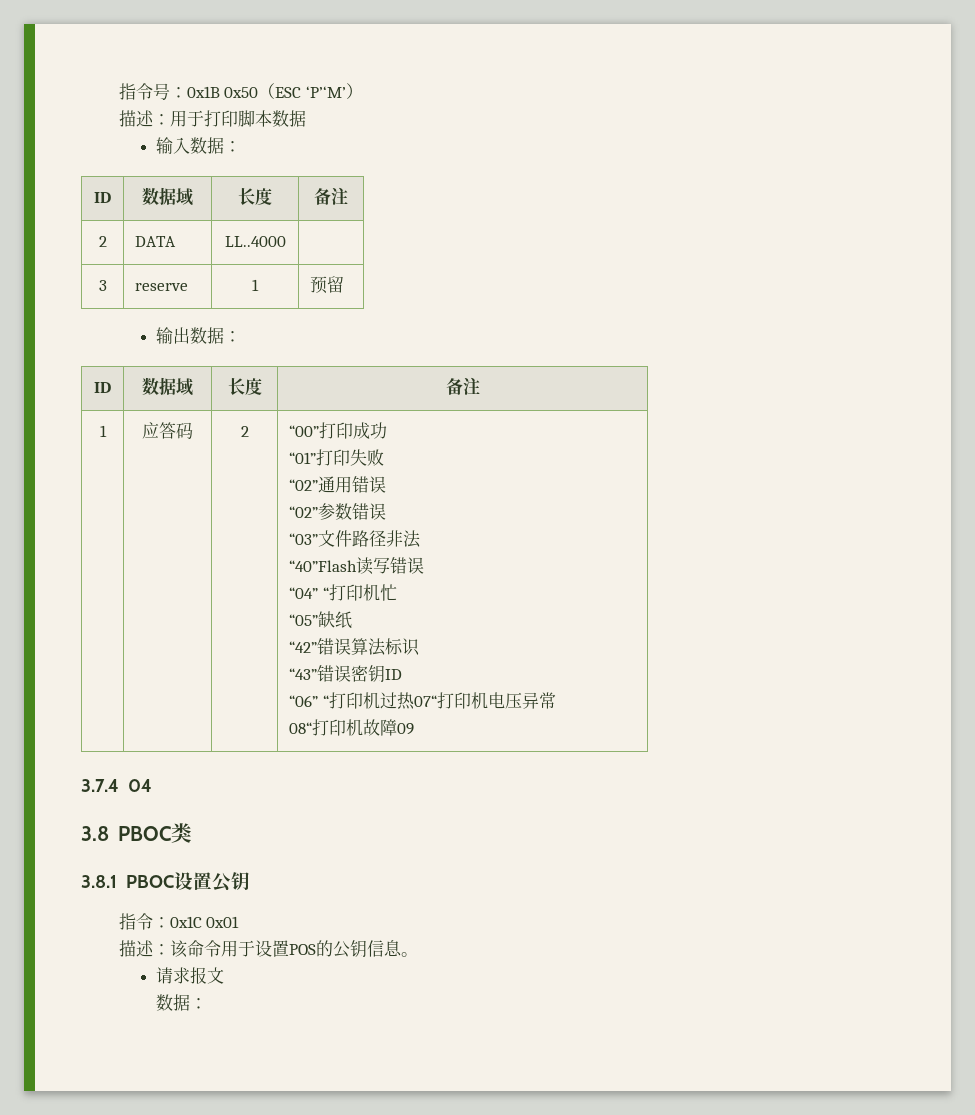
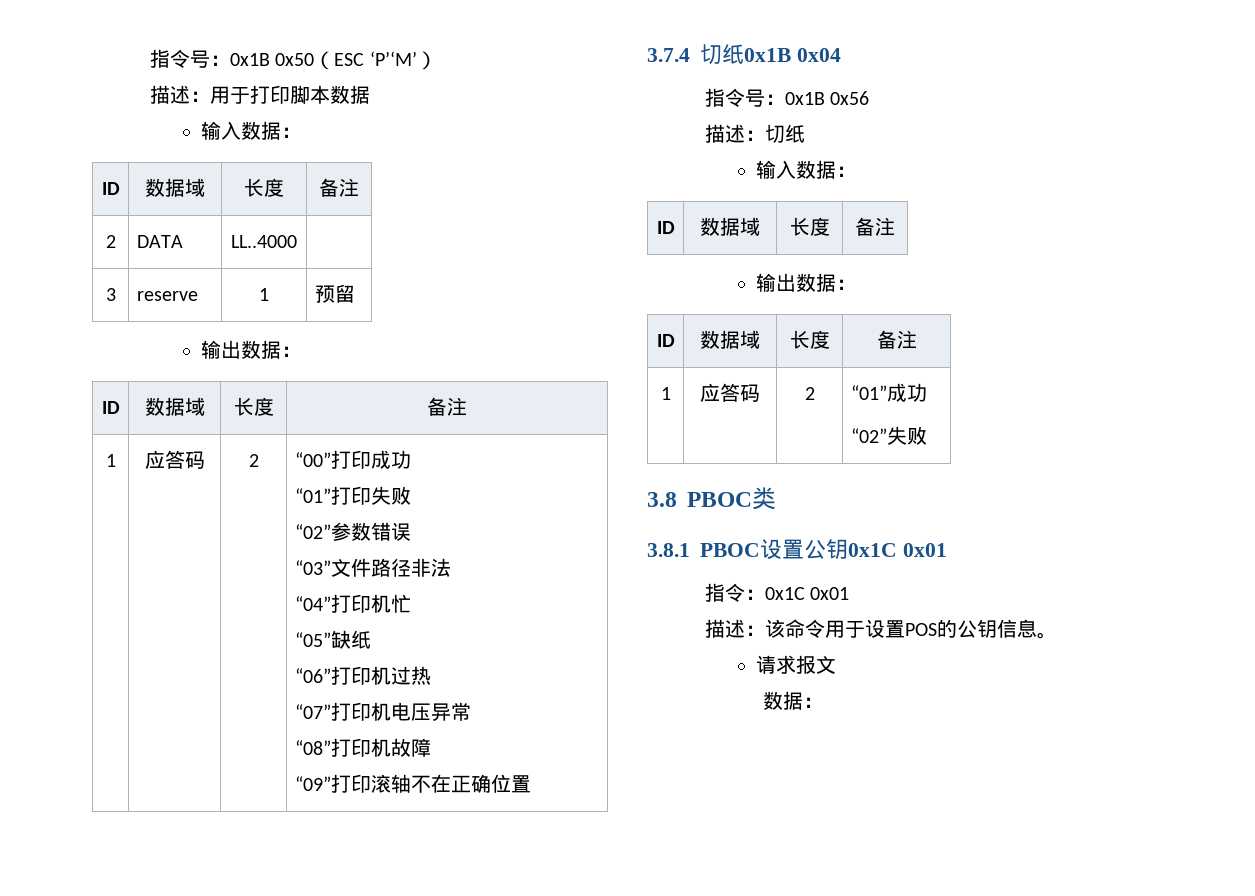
- “02”通用错误
- “40”Flash读写错误
- “04” “打印机忙
+ “04”打印机忙
- “42”错误算法标识
- “43”错误密钥ID
- “06” “打印机过热07“打印机电压异常
+ “06”打印机过热
+ “07”打印机电压异常
- 08“打印机故障09
- 3.7.4 04
+ “08”打印机故障
+ “09”打印滚轴不在正确位置
+ 3.7.4切纸0x1B 0x04
+ 指令号：0x1B 0x56
+ 描述：切纸
+ 输入数据：
+ ID | 数据域 | 长度 | 备注
+ 输出数据：
+ ID | 数据域 | 长度 | 备注
+ 1 | 应答码 | 2 | “01”成功
+ “02”失败
- 3.8.1 PBOC设置公钥
+ 3.8.1 PBOC设置公钥0x1C 0x01

